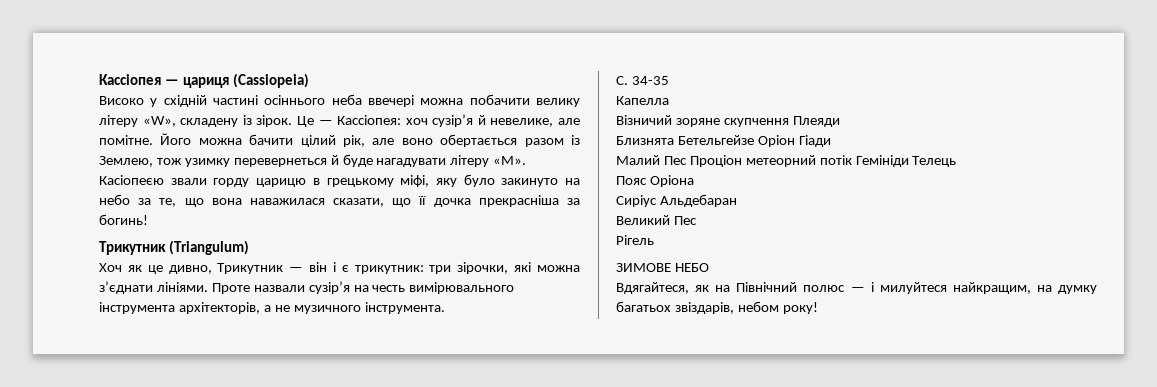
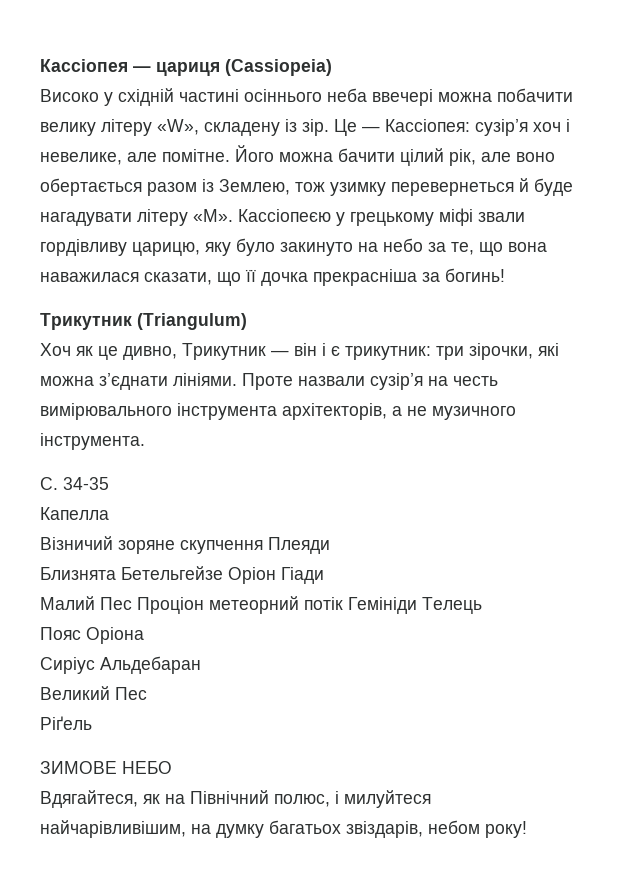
- Високо у східній частині осіннього неба ввечері можна побачити велику літеру «W», складену із зірок.
+ Високо у східній частині осіннього неба ввечері можна побачити велику літеру «W», складену із зір.
- Це — Кассіопея: хоч сузір’я й невелике, але помітне.
+ Це — Кассіопея: сузір’я хоч і невелике, але помітне.
- Його можна бачити цілий рік, але воно обертається разом із Землею, тож узимку перевернеться й буде нагадувати літеру «М». Касіопеєю звали горду царицю в грецькому міфі, яку було закинуто на небо за те, що вона наважилася сказати, що її дочка прекрасніша за богинь!
+ Його можна бачити цілий рік, але воно обертається разом із Землею, тож узимку перевернеться й буде нагадувати літеру «М». Кассіопеєю у грецькому міфі звали гордівливу царицю, яку було закинуто на небо за те, що вона наважилася сказати, що її дочка прекрасніша за богинь!
- Рігель
+ Ріґель
- Вдягайтеся, як на Північний полюс — і милуйтеся найкращим, на думку багатьох звіздарів, небом року!
+ Вдягайтеся, як на Північний полюс, і милуйтеся найчарівливішим, на думку багатьох звіздарів, небом року!

